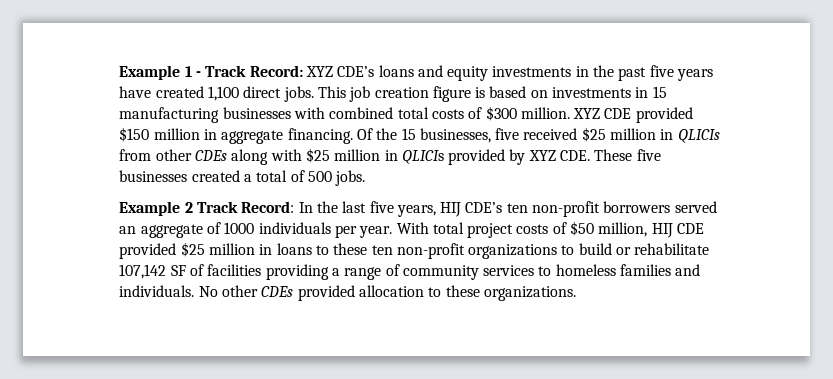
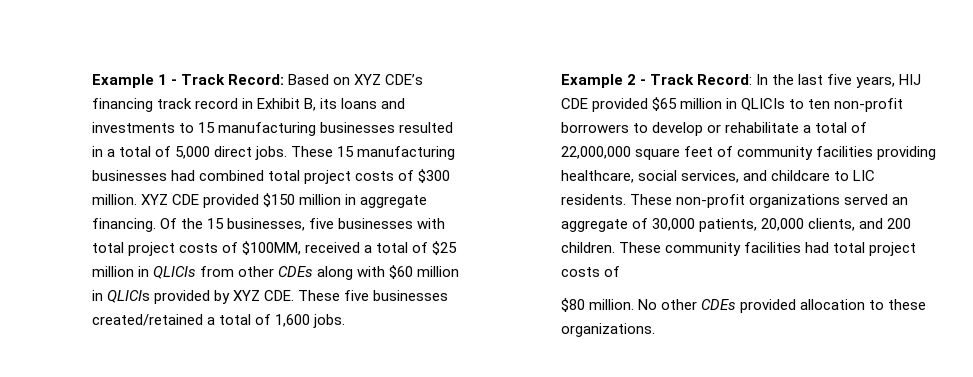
- Example 1 - Track Record: XYZ CDE’s loans and equity investments in the past five years have created 1,100 direct jobs. This job creation figure is based on investments in 15 manufacturing businesses with combined total costs of $300 million.
+ Example 1 - Track Record: Based on XYZ CDE’s financing track record in Exhibit B, its loans and investments to 15 manufacturing businesses resulted in a total of 5,000 direct jobs. These 15 manufacturing businesses had combined total project costs of $300 million.
- Of the 15 businesses, five received $25 million in QLICIs from other CDEs along with $25 million in QLICIs provided by XYZ CDE. These five businesses created a total of 500 jobs.
+ Of the 15 businesses, five businesses with total project costs of $100MM, received a total of $25 million in QLICIs from other CDEs along with $60 million in QLICIs provided by XYZ CDE. These five businesses created/retained a total of 1,600 jobs.
- Example 2 Track Record: In the last five years, HIJ CDE’s ten non-profit borrowers served an aggregate of 1000 individuals per year. With total project costs of $50 million, HIJ CDE provided $25 million in loans to these ten non-profit organizations to build or rehabilitate 107,142 SF of facilities providing a range of community services to homeless families and individuals.
+ Example 2 - Track Record: In the last five years, HIJ CDE provided $65 million in QLICIs to ten non-profit borrowers to develop or rehabilitate a total of 22,000,000 square feet of community facilities providing healthcare, social services, and childcare to LIC residents. These non-profit organizations served an aggregate of 30,000 patients, 20,000 clients, and 200 children. These community facilities had total project costs of
+ $80 million.

